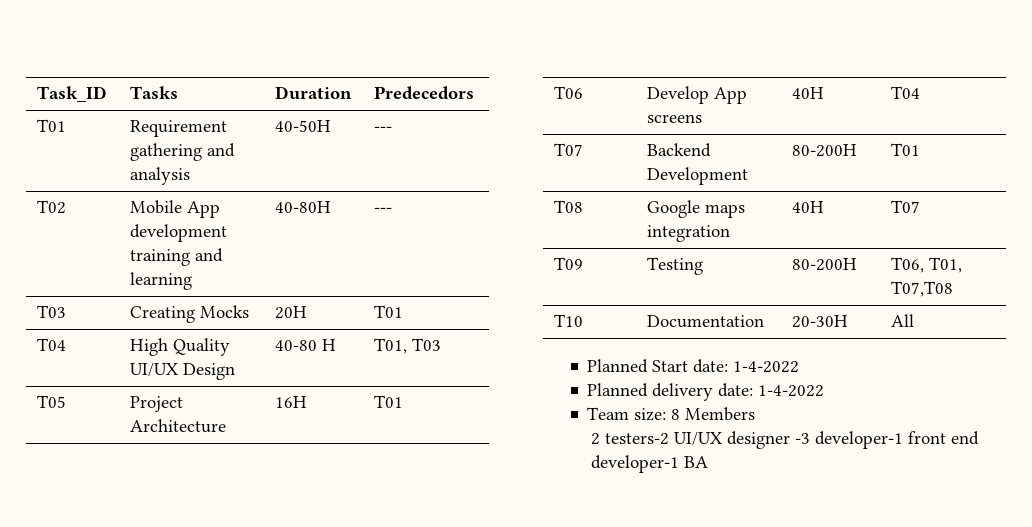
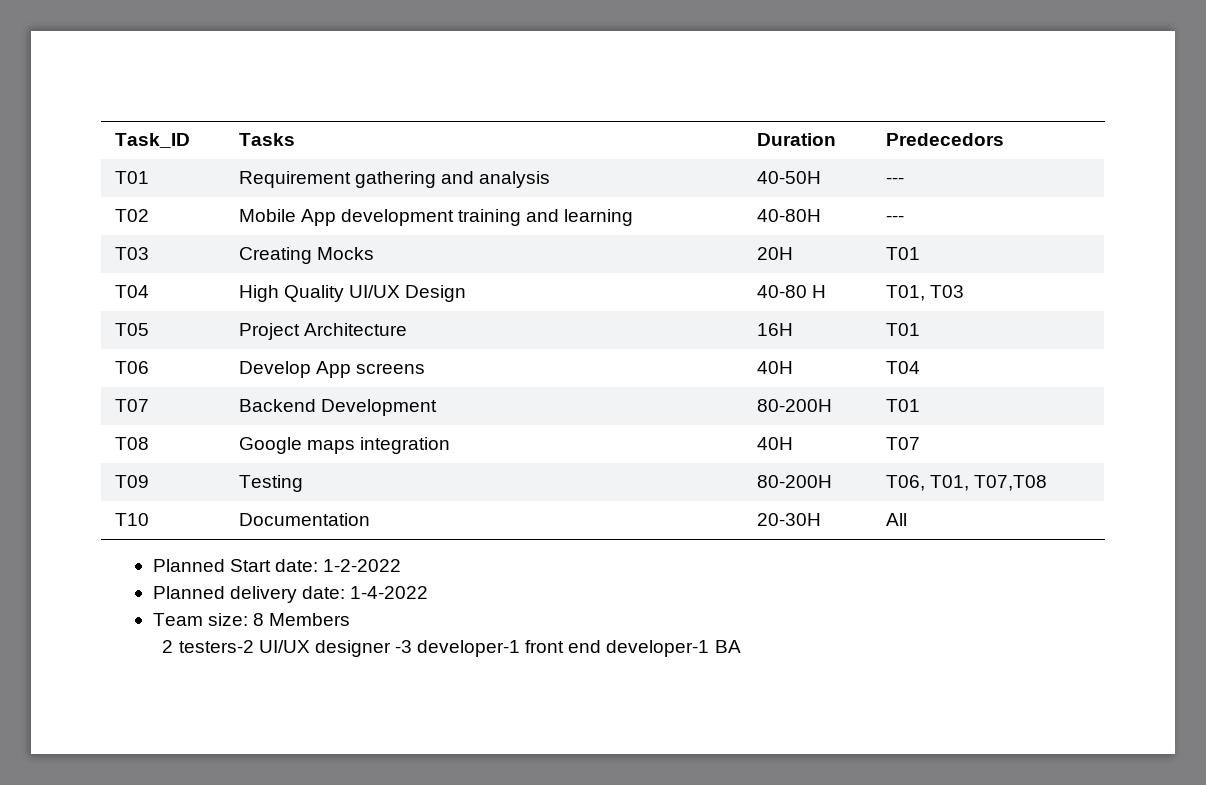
- Planned Start date: 1-4-2022
+ Planned Start date: 1-2-2022

